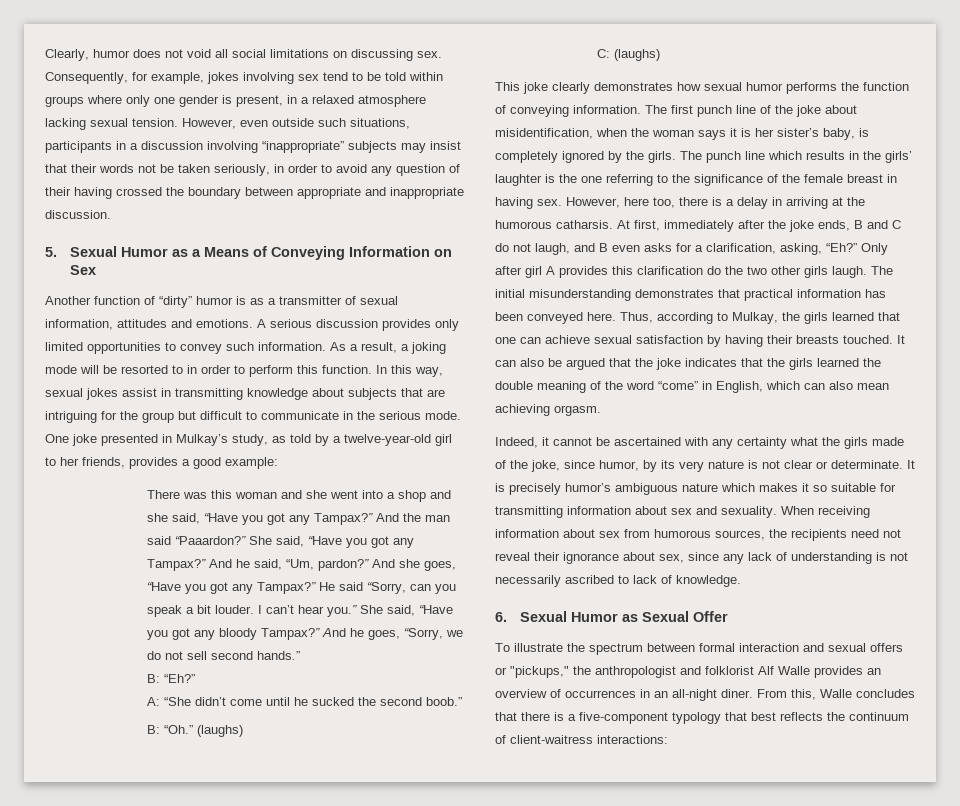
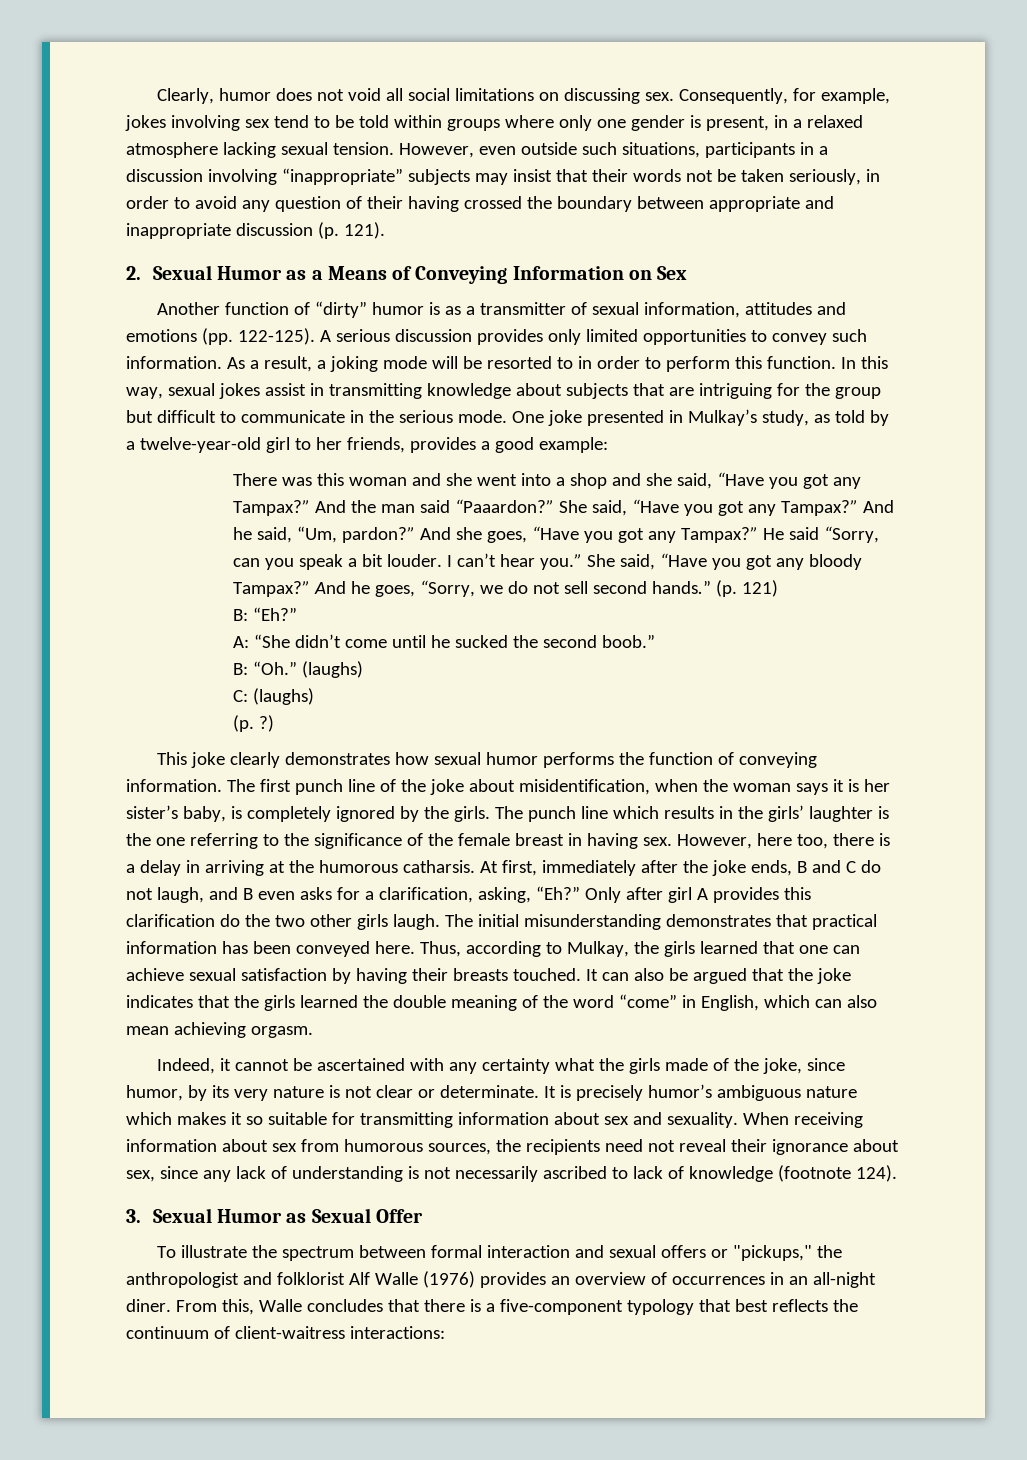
- However, even outside such situations, participants in a discussion involving “inappropriate” subjects may insist that their words not be taken seriously, in order to avoid any question of their having crossed the boundary between appropriate and inappropriate discussion.
- 5. Sexual Humor as a Means of Conveying Information on Sex
+ However, even outside such situations, participants in a discussion involving “inappropriate” subjects may insist that their words not be taken seriously, in order to avoid any question of their having crossed the boundary between appropriate and inappropriate discussion (p. 121).
+ 2. Sexual Humor as a Means of Conveying Information on Sex
- Another function of “dirty” humor is as a transmitter of sexual information, attitudes and emotions.
+ Another function of “dirty” humor is as a transmitter of sexual information, attitudes and emotions (pp. 122-125).
+ (p. 121)
+ (p. ?)
- When receiving information about sex from humorous sources, the recipients need not reveal their ignorance about sex, since any lack of understanding is not necessarily ascribed to lack of knowledge.
- 6. Sexual Humor as Sexual Offer
+ When receiving information about sex from humorous sources, the recipients need not reveal their ignorance about sex, since any lack of understanding is not necessarily ascribed to lack of knowledge (footnote 124).
+ 3. Sexual Humor as Sexual Offer
- To illustrate the spectrum between formal interaction and sexual offers or "pickups," the anthropologist and folklorist Alf Walle provides an overview of occurrences in an all-night diner.
+ To illustrate the spectrum between formal interaction and sexual offers or "pickups," the anthropologist and folklorist Alf Walle (1976) provides an overview of occurrences in an all-night diner.

